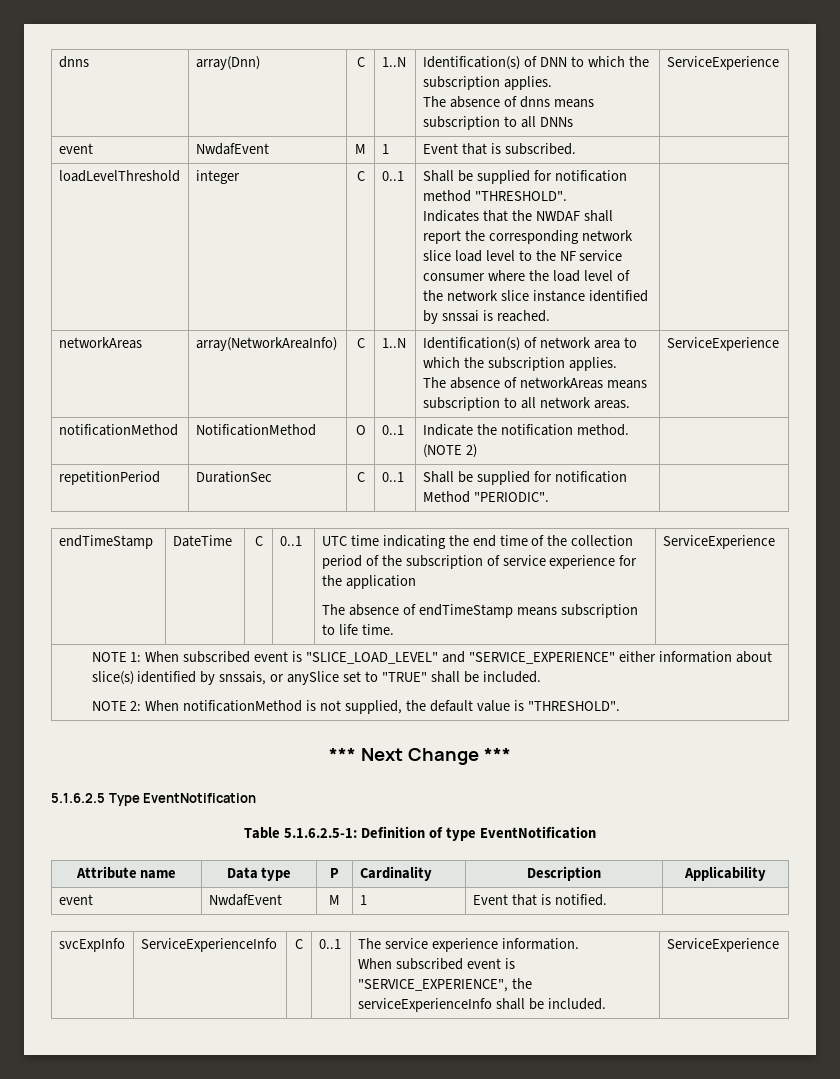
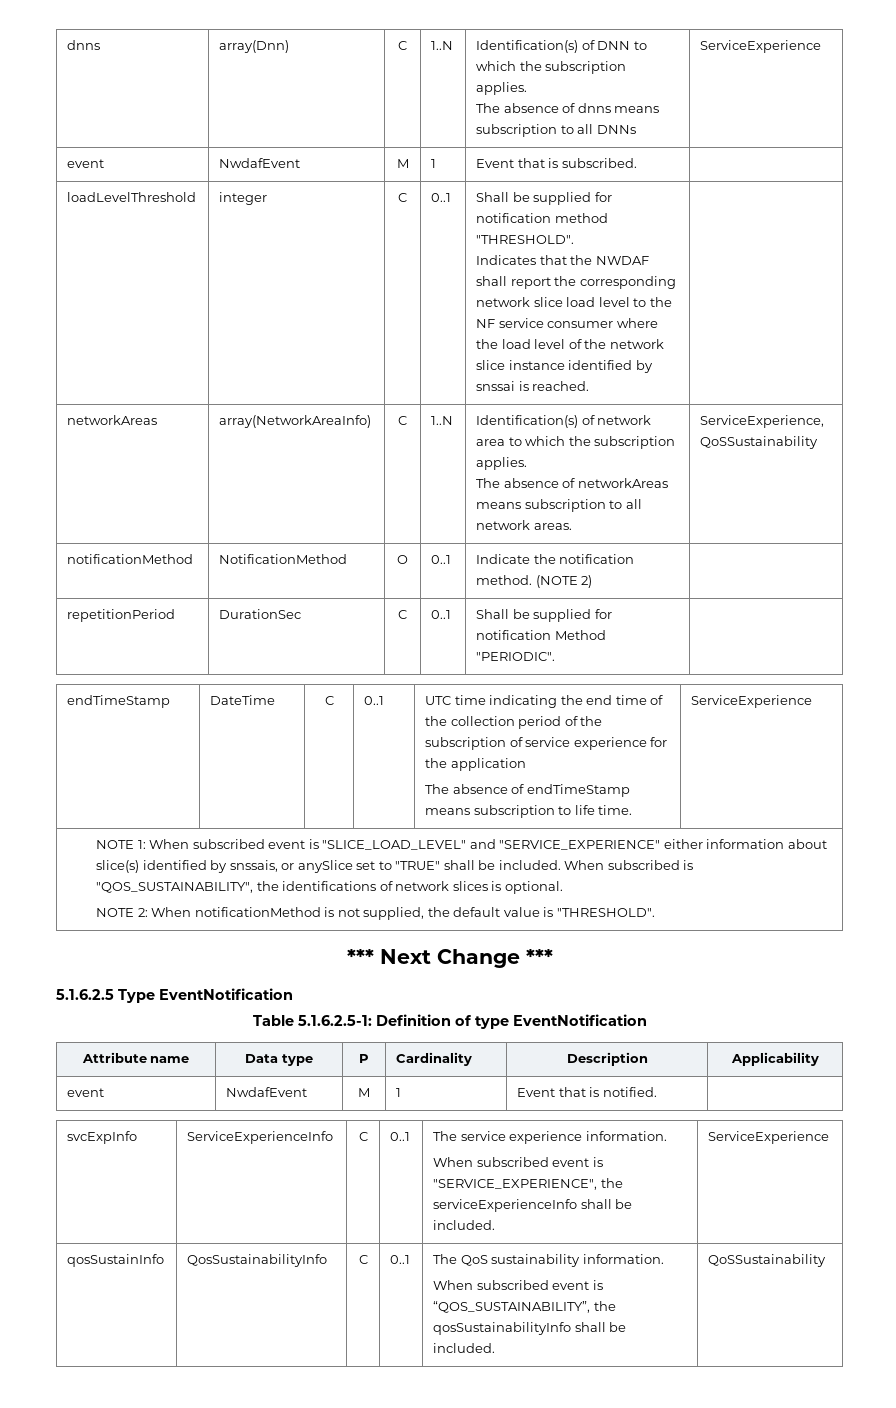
  networkAreas | array(NetworkAreaInfo) | C | 1..N | Identification(s) of network area to which the subscription applies.
- The absence of networkAreas means subscription to all network areas. | ServiceExperience
+ The absence of networkAreas means subscription to all network areas. | ServiceExperience, QoSSustainability
+ When subscribed is "QOS_SUSTAINABILITY", the identifications of network slices is optional.
+ qosSustainInfo | QosSustainabilityInfo | C | 0..1 | The QoS sustainability information.
+ When subscribed event is “QOS_SUSTAINABILITY”, the qosSustainabilityInfo shall be included. | QoSSustainability

